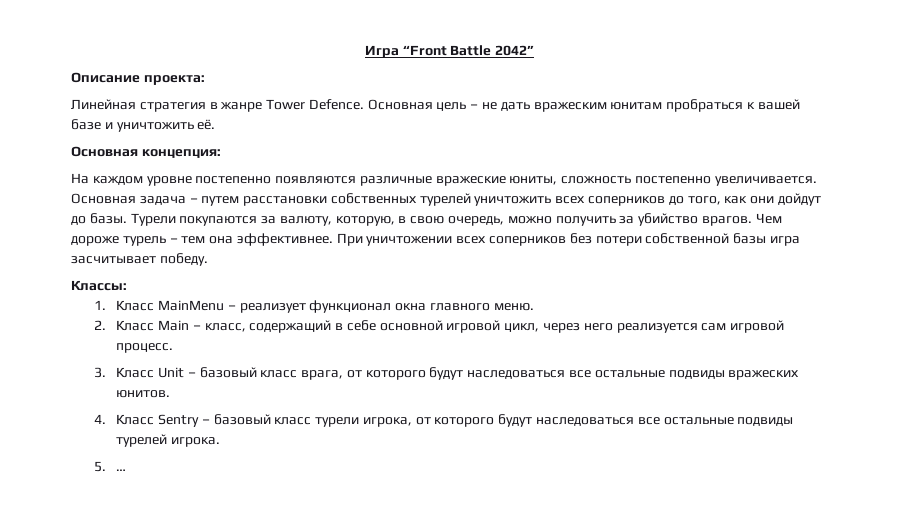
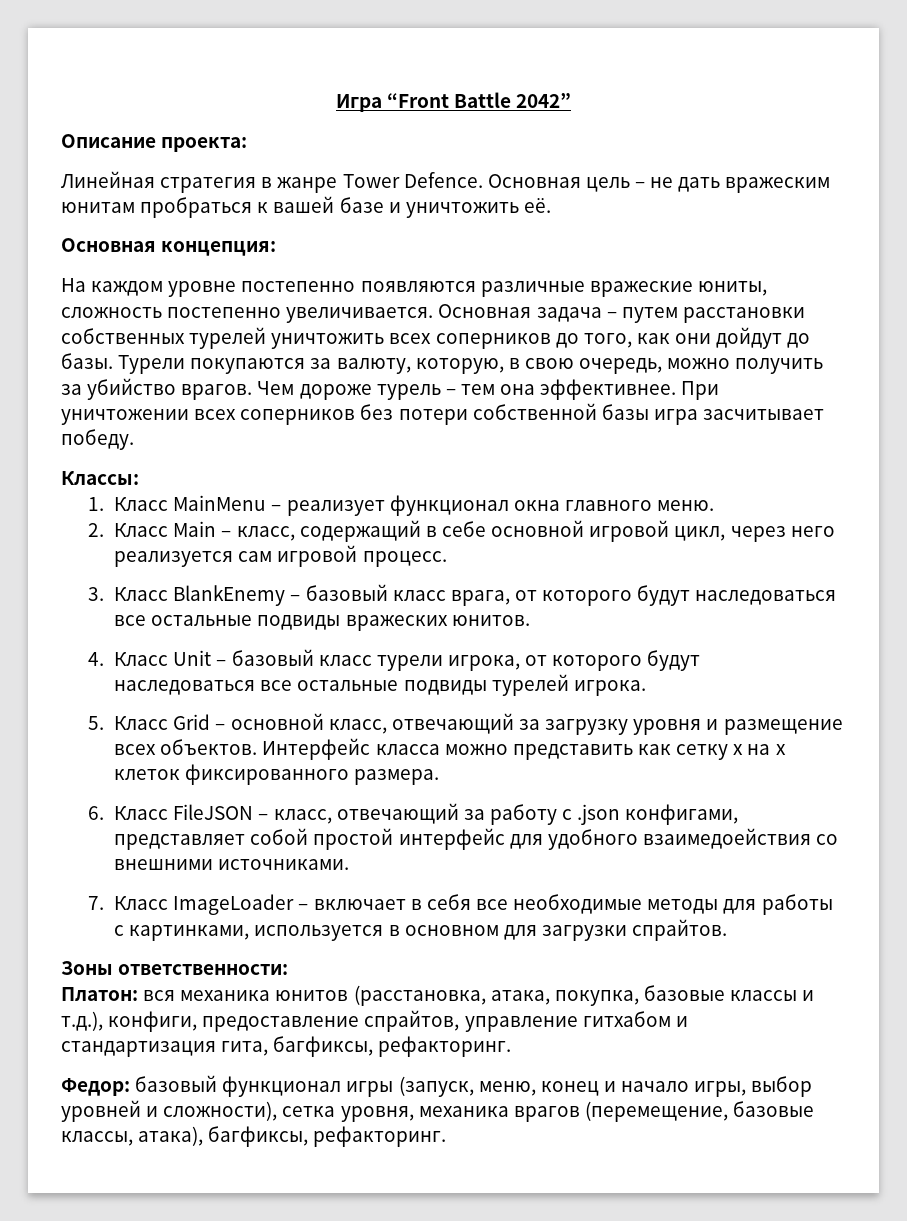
- 3. Класс Unit – базовый класс врага, от которого будут наследоваться все остальные подвиды вражеских юнитов.
+ 3. Класс BlankEnemy – базовый класс врага, от которого будут наследоваться все остальные подвиды вражеских юнитов.
- 4. Класс Sentry – базовый класс турели игрока, от которого будут наследоваться все остальные подвиды турелей игрока.
+ 4. Класс Unit – базовый класс турели игрока, от которого будут наследоваться все остальные подвиды турелей игрока.
- 5. …
+ 5. Класс Grid – основной класс, отвечающий за загрузку уровня и размещение всех объектов. Интерфейс класса можно представить как сетку x на x клеток фиксированного размера.
+ 6. Класс FileJSON – класс, отвечающий за работу с .json конфигами, представляет собой простой интерфейс для удобного взаимедоействия со внешними источниками.
+ 7. Класс ImageLoader – включает в себя все необходимые методы для работы с картинками, используется в основном для загрузки спрайтов.
+ Зоны ответственности:
+ Платон: вся механика юнитов (расстановка, атака, покупка, базовые классы и т.д.), конфиги, предоставление спрайтов, управление гитхабом и стандартизация гита, багфиксы, рефакторинг.
+ Федор: базовый функционал игры (запуск, меню, конец и начало игры, выбор уровней и сложности), сетка уровня, механика врагов (перемещение, базовые классы, атака), багфиксы, рефакторинг.

